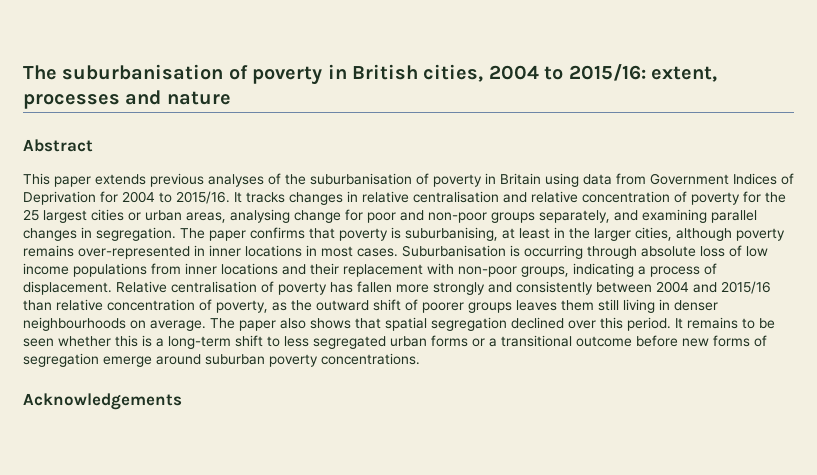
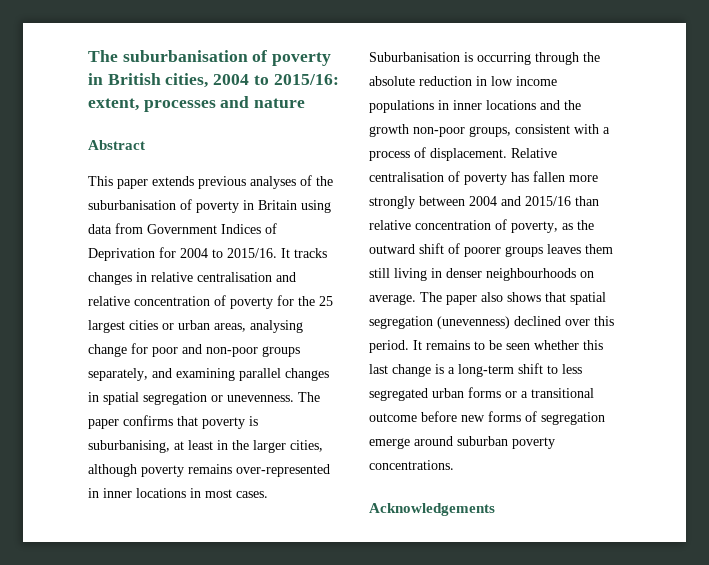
- It tracks changes in relative centralisation and relative concentration of poverty for the 25 largest cities or urban areas, analysing change for poor and non-poor groups separately, and examining parallel changes in segregation.
+ It tracks changes in relative centralisation and relative concentration of poverty for the 25 largest cities or urban areas, analysing change for poor and non-poor groups separately, and examining parallel changes in spatial segregation or unevenness.
- Suburbanisation is occurring through absolute loss of low income populations from inner locations and their replacement with non-poor groups, indicating a process of displacement.
+ Suburbanisation is occurring through the absolute reduction in low income populations in inner locations and the growth non-poor groups, consistent with a process of displacement.
- Relative centralisation of poverty has fallen more strongly and consistently between 2004 and 2015/16 than relative concentration of poverty, as the outward shift of poorer groups leaves them still living in denser neighbourhoods on average.
+ Relative centralisation of poverty has fallen more strongly between 2004 and 2015/16 than relative concentration of poverty, as the outward shift of poorer groups leaves them still living in denser neighbourhoods on average.
- The paper also shows that spatial segregation declined over this period.
+ The paper also shows that spatial segregation (unevenness) declined over this period.
- It remains to be seen whether this is a long-term shift to less segregated urban forms or a transitional outcome before new forms of segregation emerge around suburban poverty concentrations.
+ It remains to be seen whether this last change is a long-term shift to less segregated urban forms or a transitional outcome before new forms of segregation emerge around suburban poverty concentrations.

